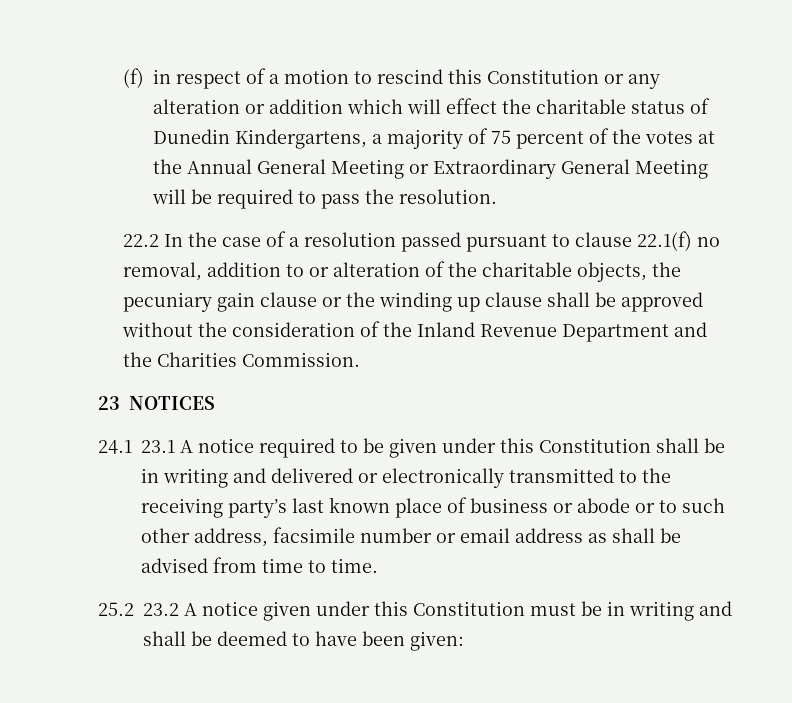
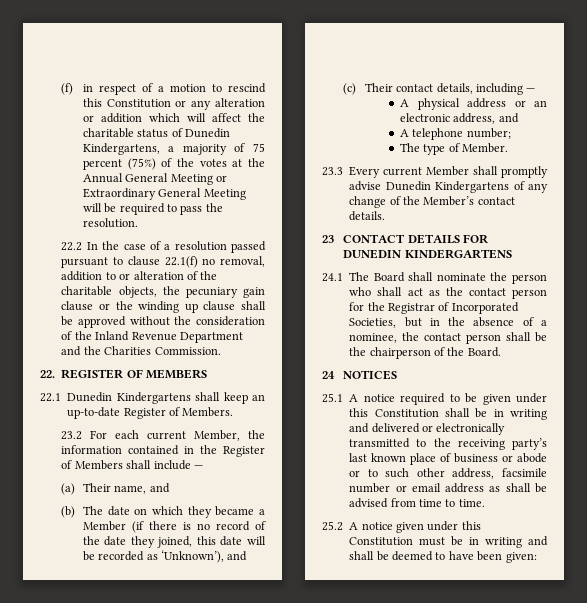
- (f) in respect of a motion to rescind this Constitution or any alteration or addition which will effect the charitable status of Dunedin Kindergartens, a majority of 75 percent of the votes at the Annual General Meeting or Extraordinary General Meeting will be required to pass the resolution.
+ (f) in respect of a motion to rescind this Constitution or any alteration or addition which will affect the charitable status of Dunedin Kindergartens, a majority of 75 percent (75%) of the votes at the Annual General Meeting or Extraordinary General Meeting will be required to pass the resolution.
- 23 NOTICES
+ 22. REGISTER OF MEMBERS
+ 22.1 Dunedin Kindergartens shall keep an up-to-date Register of Members.
+ 23.2 For each current Member, the information contained in the Register of Members shall include —
+ (a) Their name, and
+ (b) The date on which they became a Member (if there is no record of the date they joined, this date will be recorded as ‘Unknown’), and
+ (c) Their contact details, including —
+ A physical address or an electronic address, and
+ A telephone number;
+ The type of Member.
+ 23.3 Every current Member shall promptly advise Dunedin Kindergartens of any change of the Member’s contact details.
+ 23 CONTACT DETAILS FOR DUNEDIN KINDERGARTENS
+ 24.1 The Board shall nominate the person who shall act as the contact person for the Registrar of Incorporated Societies, but in the absence of a nominee, the contact person shall be the chairperson of the Board.
+ 24 NOTICES
- 24.1 23.1 A notice required to be given under this Constitution shall be in writing and delivered or electronically transmitted to the receiving party’s last known place of business or abode or to such other address, facsimile number or email address as shall be advised from time to time.
+ 25.1 A notice required to be given under this Constitution shall be in writing and delivered or electronically transmitted to the receiving party’s last known place of business or abode or to such other address, facsimile number or email address as shall be advised from time to time.
- 25.2 23.2 A notice given under this Constitution must be in writing and shall be deemed to have been given:
+ 25.2 A notice given under this Constitution must be in writing and shall be deemed to have been given:

